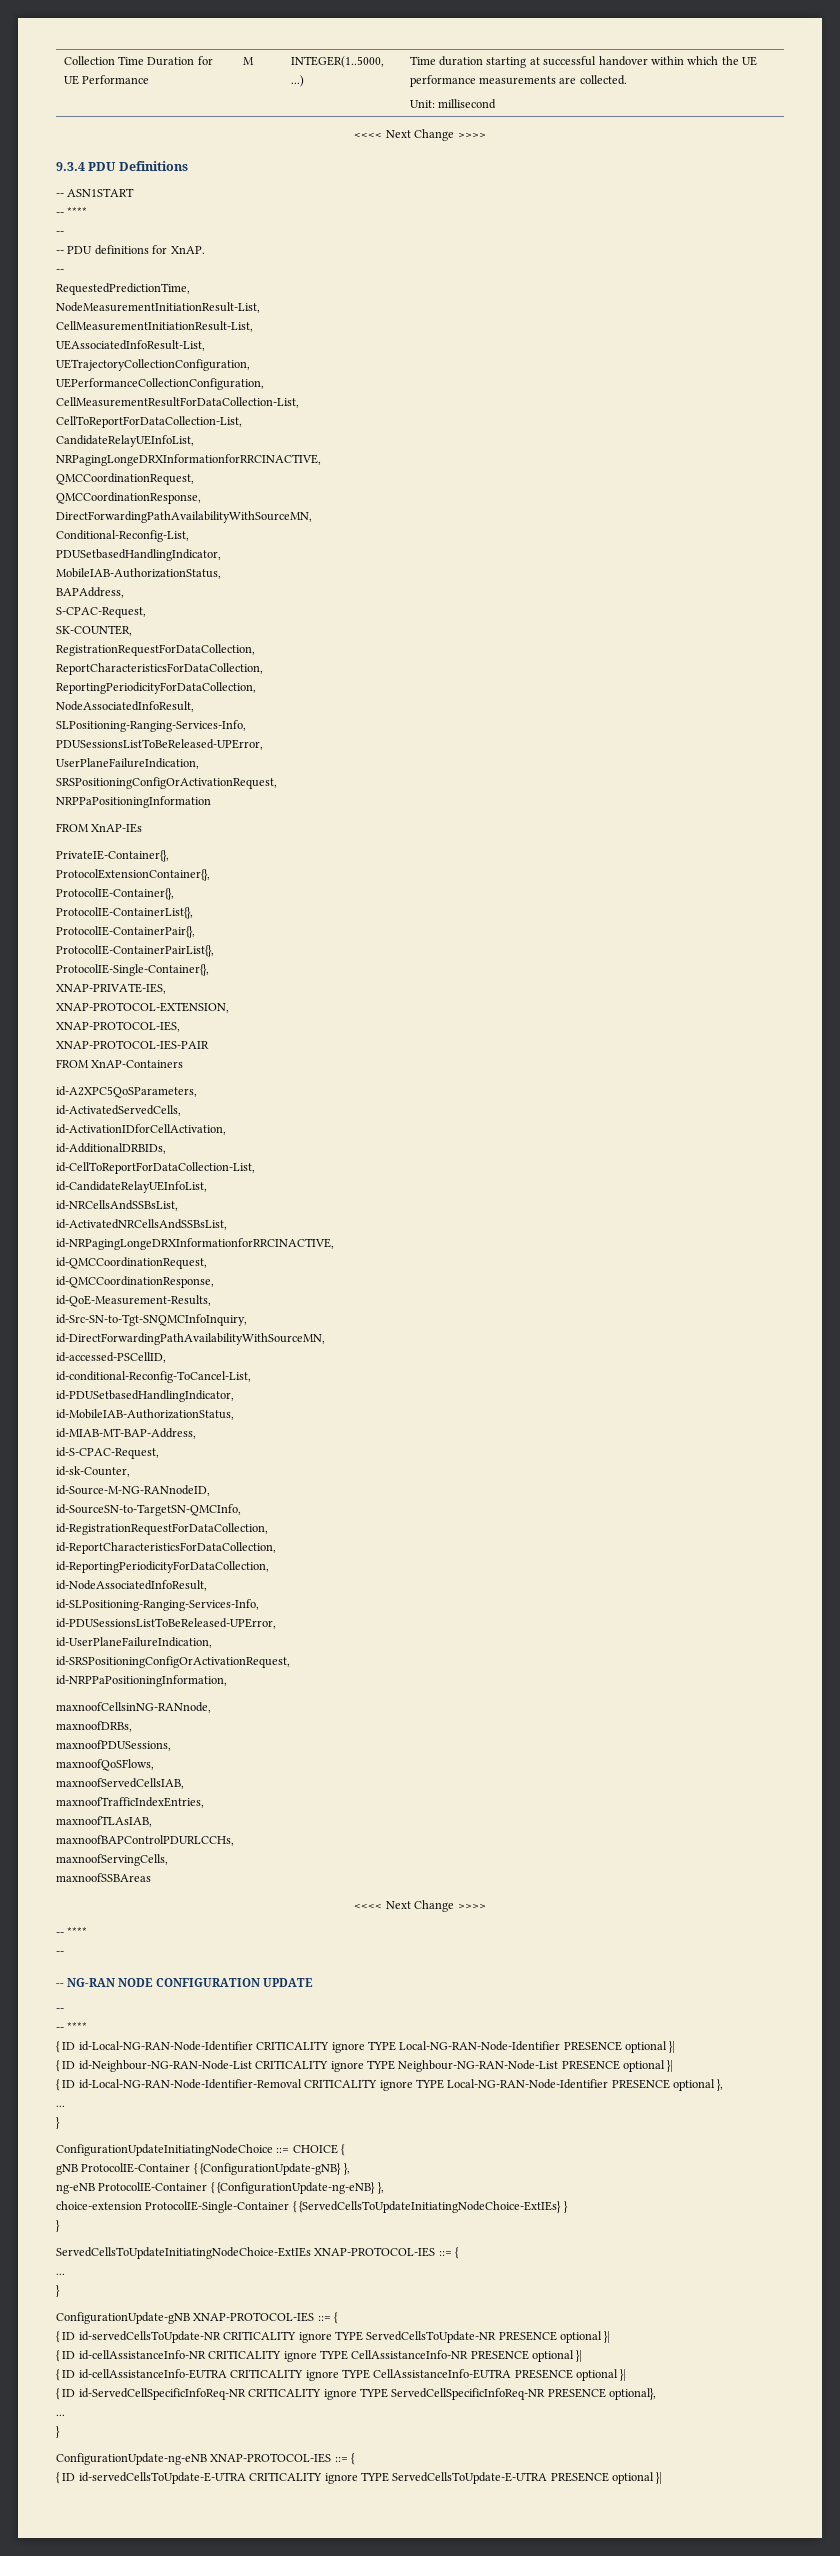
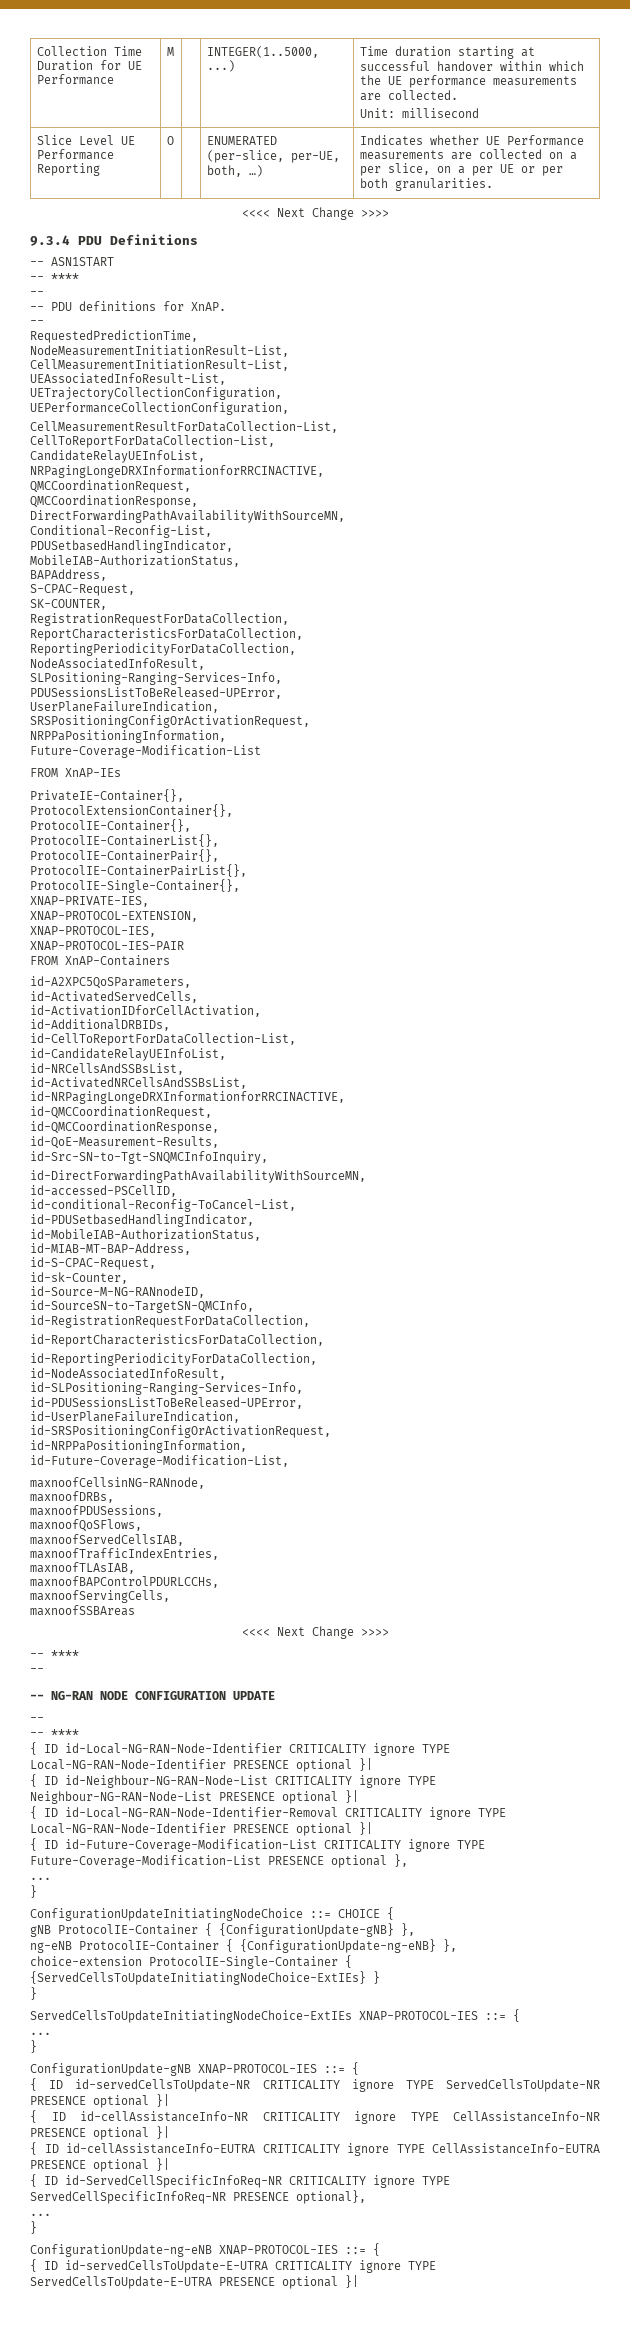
+ Slice Level UE Performance Reporting | O | | ENUMERATED (per-slice, per-UE, both, …) | Indicates whether UE Performance measurements are collected on a per slice, on a per UE or per both granularities.
- NRPPaPositioningInformation
+ NRPPaPositioningInformation,
+ Future-Coverage-Modification-List
+ id-Future-Coverage-Modification-List,
- { ID id-Local-NG-RAN-Node-Identifier-Removal CRITICALITY ignore TYPE Local-NG-RAN-Node-Identifier PRESENCE optional },
+ { ID id-Local-NG-RAN-Node-Identifier-Removal CRITICALITY ignore TYPE Local-NG-RAN-Node-Identifier PRESENCE optional }|
+ { ID id-Future-Coverage-Modification-List CRITICALITY ignore TYPE Future-Coverage-Modification-List PRESENCE optional },

